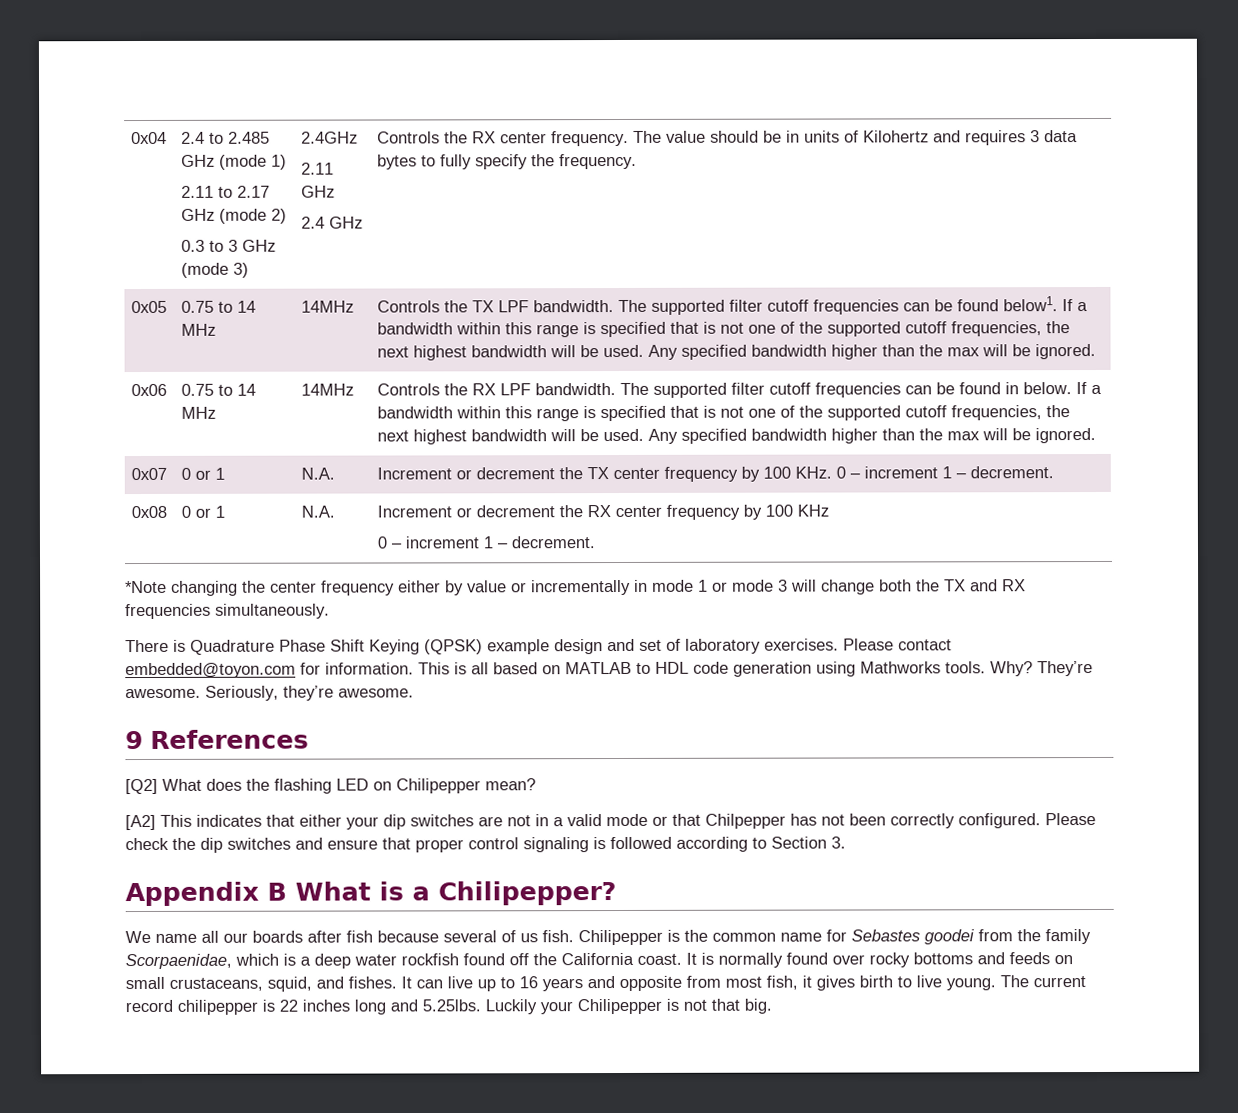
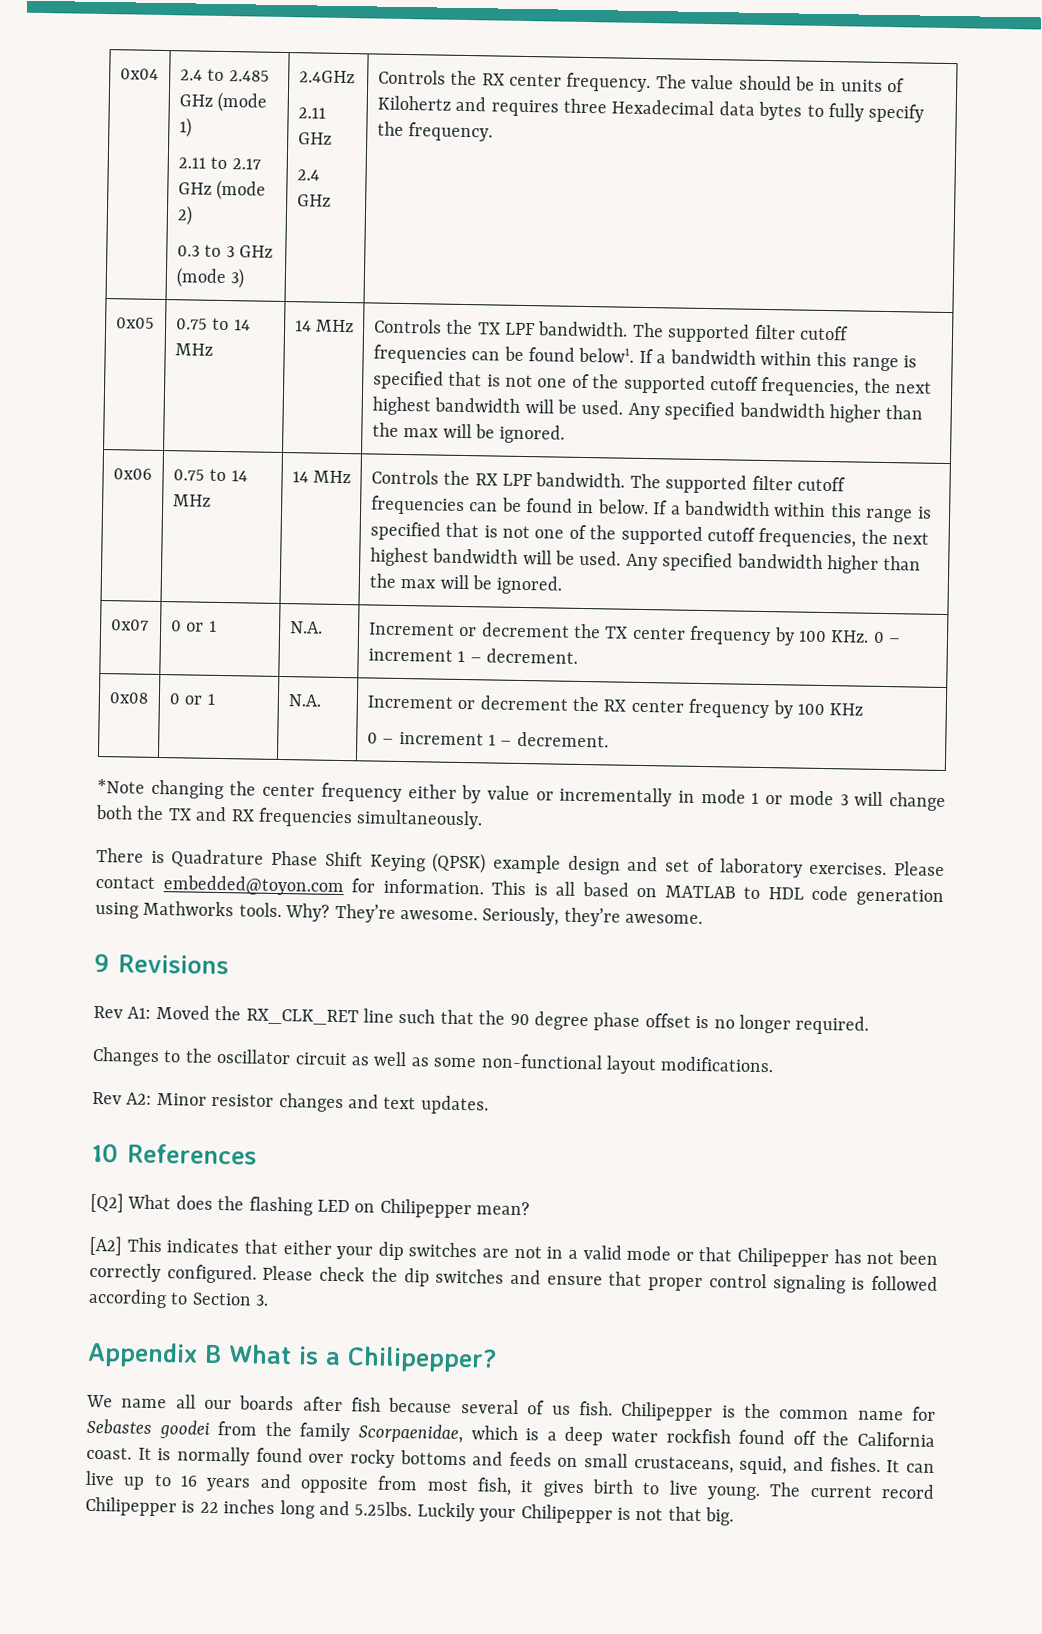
- The value should be in units of Kilohertz and requires 3 data bytes to fully specify the frequency.
+ The value should be in units of Kilohertz and requires three Hexadecimal data bytes to fully specify the frequency.
- 0x05 | 0.75 to 14 MHz | 14MHz
+ 0x05 | 0.75 to 14 MHz | 14 MHz
- 0x06 | 0.75 to 14 MHz | 14MHz
+ 0x06 | 0.75 to 14 MHz | 14 MHz
- 9 References
+ 9 Revisions
+ Rev A1: Moved the RX_CLK_RET line such that the 90 degree phase offset is no longer required.
+ Changes to the oscillator circuit as well as some non-functional layout modifications.
+ Rev A2: Minor resistor changes and text updates.
+ 10 References
- [A2] This indicates that either your dip switches are not in a valid mode or that Chilpepper has not been correctly configured.
+ [A2] This indicates that either your dip switches are not in a valid mode or that Chilipepper has not been correctly configured.
- The current record chilipepper is 22 inches long and 5.25lbs. Luckily your Chilipepper is not that big.
+ The current record Chilipepper is 22 inches long and 5.25lbs. Luckily your Chilipepper is not that big.

